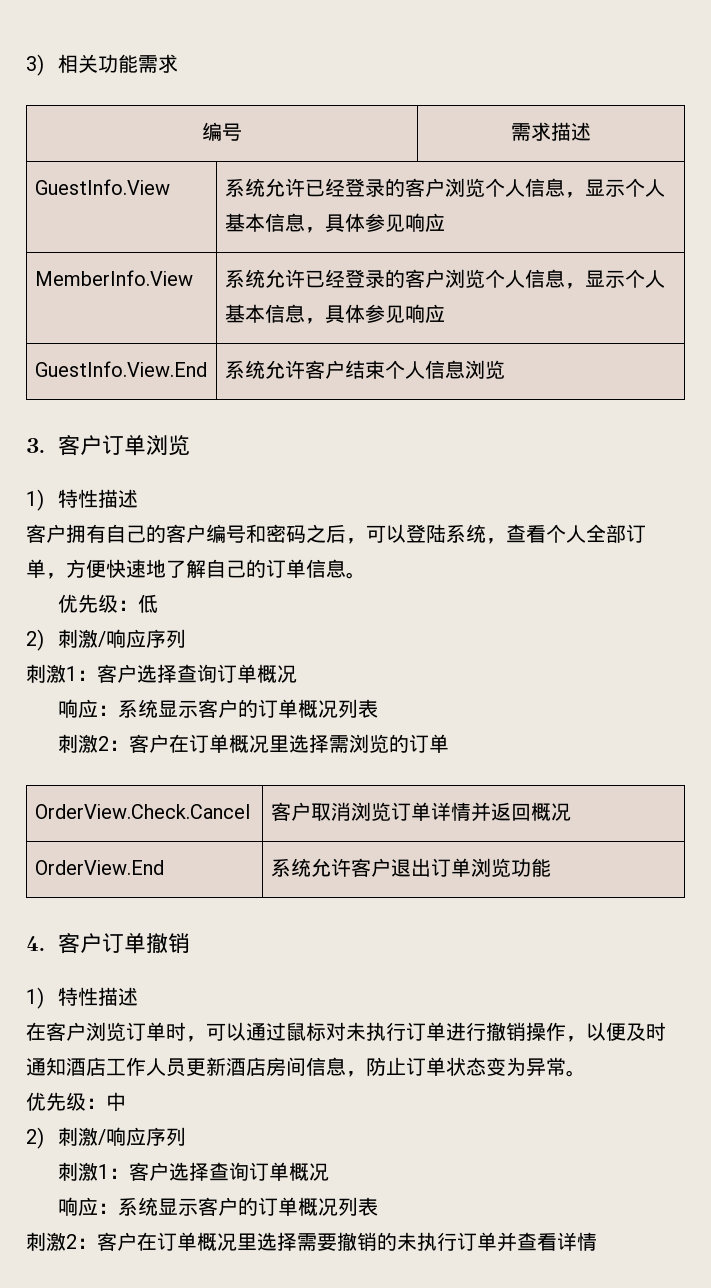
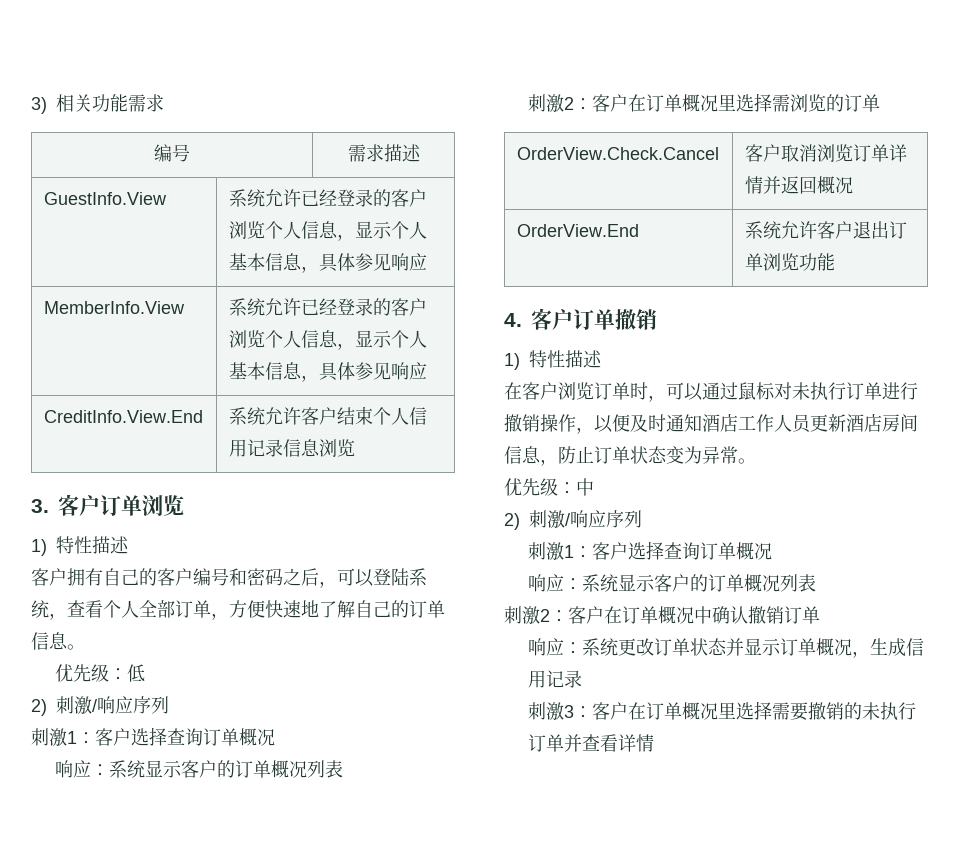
- GuestInfo.View.End | 系统允许客户结束个人信息浏览
+ CreditInfo.View.End | 系统允许客户结束个人信用记录信息浏览
- 刺激2：客户在订单概况里选择需要撤销的未执行订单并查看详情
+ 刺激2：客户在订单概况中确认撤销订单
+ 响应：系统更改订单状态并显示订单概况，生成信用记录
+ 刺激3：客户在订单概况里选择需要撤销的未执行订单并查看详情

